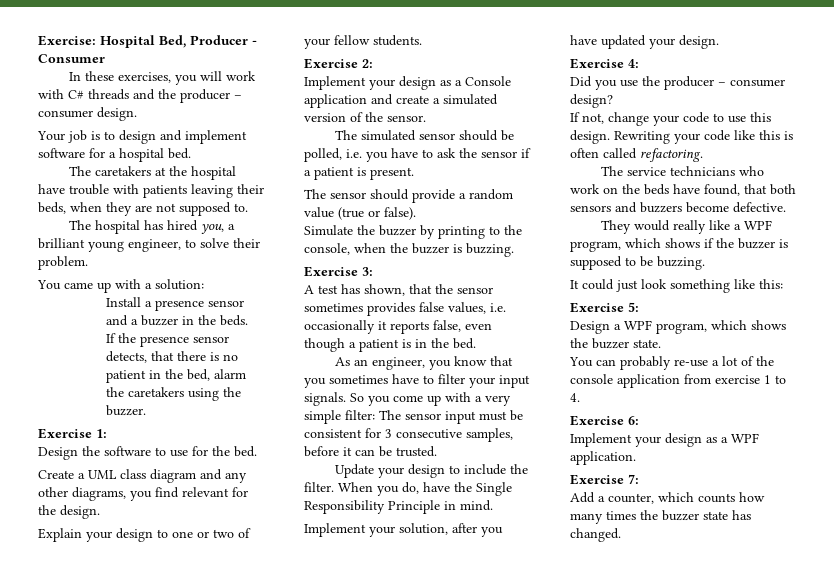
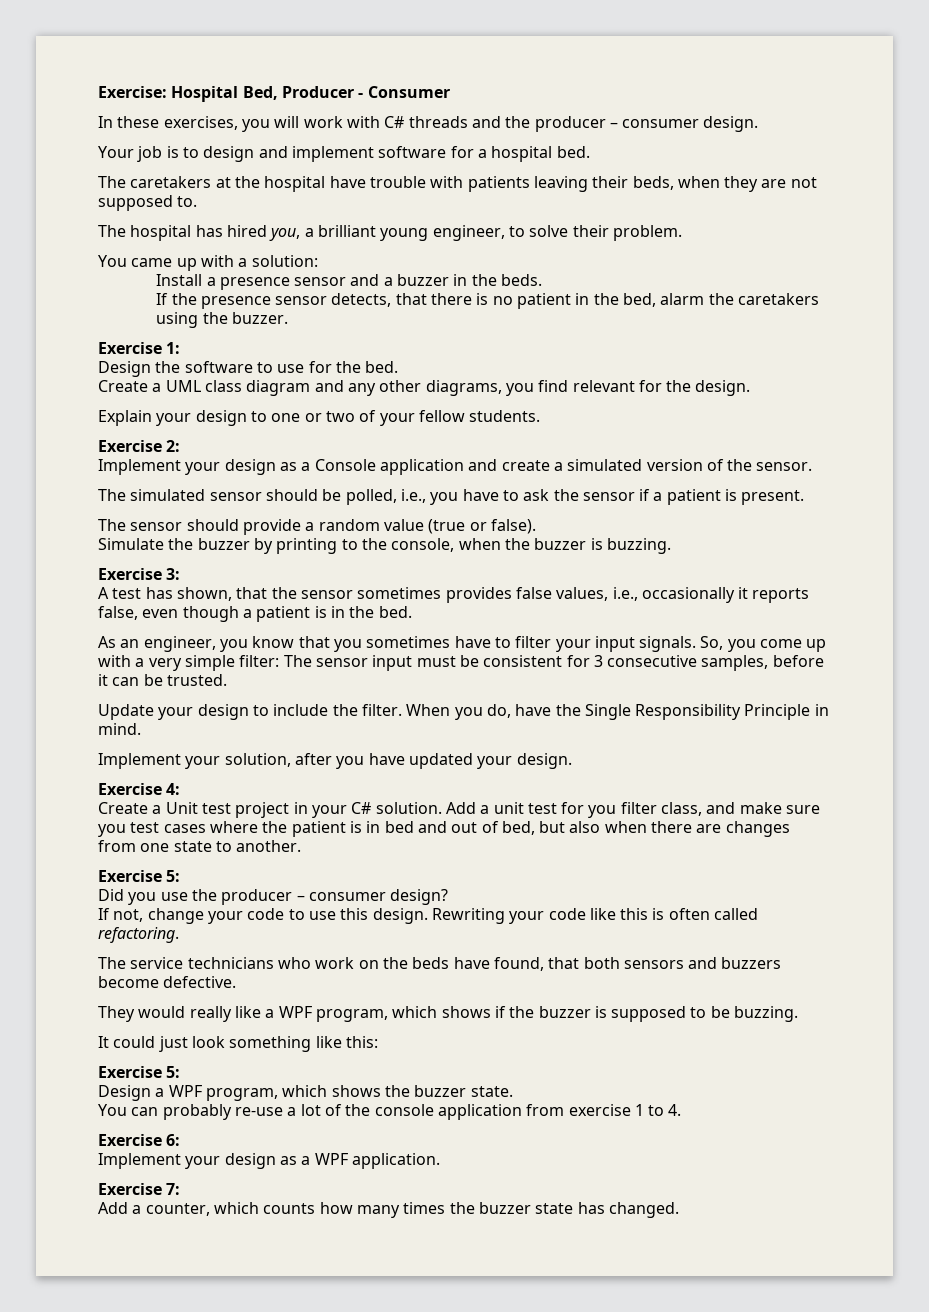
- The simulated sensor should be polled, i.e. you have to ask the sensor if a patient is present.
+ The simulated sensor should be polled, i.e., you have to ask the sensor if a patient is present.
- A test has shown, that the sensor sometimes provides false values, i.e. occasionally it reports false, even though a patient is in the bed.
+ A test has shown, that the sensor sometimes provides false values, i.e., occasionally it reports false, even though a patient is in the bed.
- So you come up with a very simple filter: The sensor input must be consistent for 3 consecutive samples, before it can be trusted.
+ So, you come up with a very simple filter: The sensor input must be consistent for 3 consecutive samples, before it can be trusted.
+ Create a Unit test project in your C# solution. Add a unit test for you filter class, and make sure you test cases where the patient is in bed and out of bed, but also when there are changes from one state to another.
+ Exercise 5:

